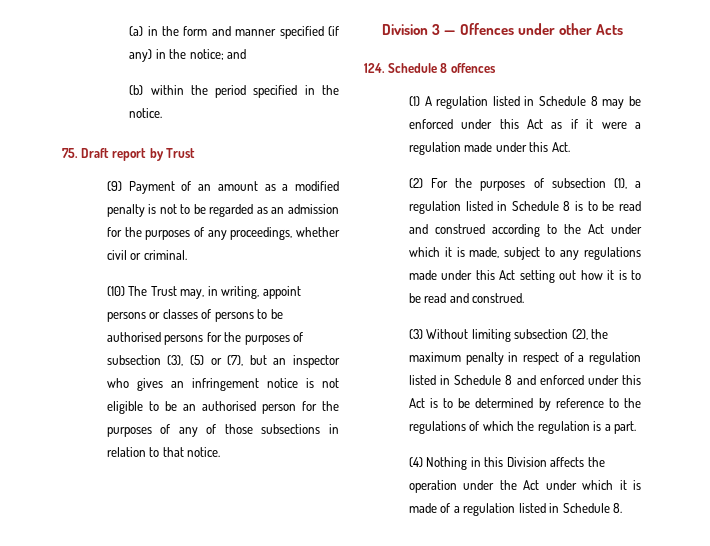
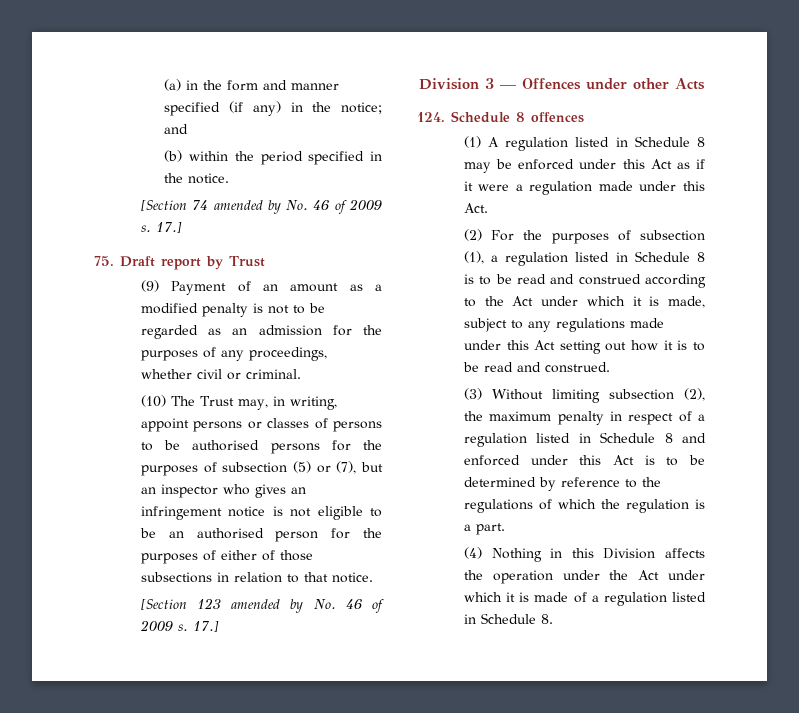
+ [Section 74 amended by No. 46 of 2009 s. 17.]
- (10) The Trust may, in writing, appoint persons or classes of persons to be authorised persons for the purposes of subsection (3), (5) or (7), but an inspector who gives an infringement notice is not eligible to be an authorised person for the purposes of any of those subsections in relation to that notice.
+ (10) The Trust may, in writing, appoint persons or classes of persons to be authorised persons for the purposes of subsection (5) or (7), but an inspector who gives an infringement notice is not eligible to be an authorised person for the purposes of either of those subsections in relation to that notice.
+ [Section 123 amended by No. 46 of 2009 s. 17.]

